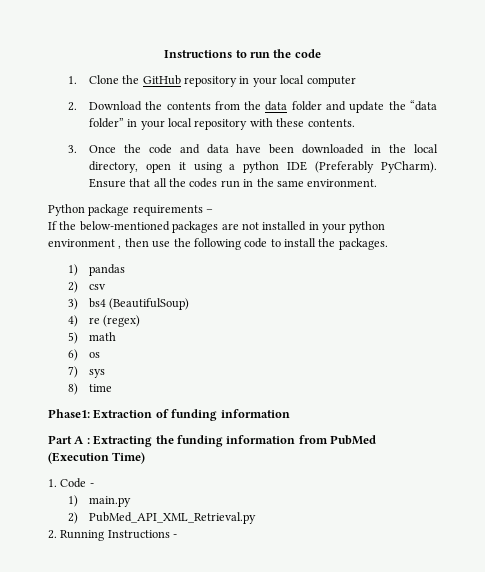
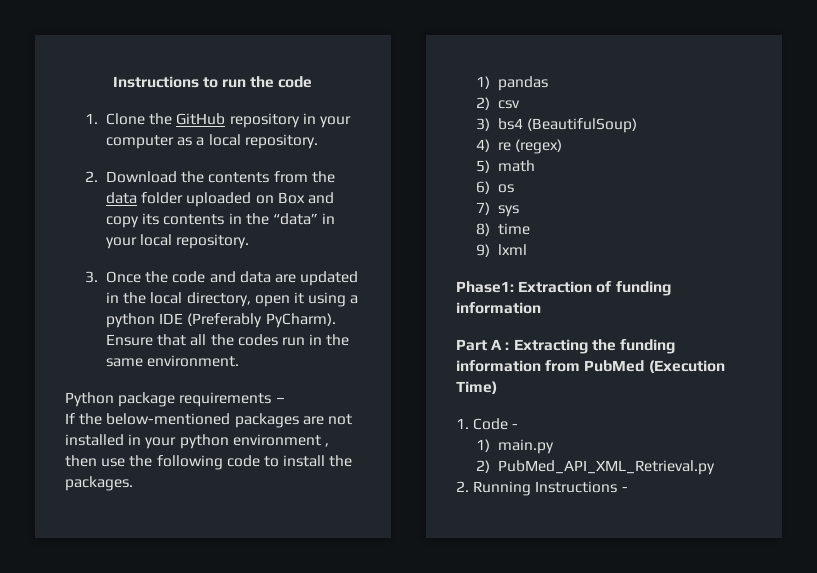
- 1. Clone the GitHub repository in your local computer
+ 1. Clone the GitHub repository in your computer as a local repository.
- 2. Download the contents from the data folder and update the “data folder” in your local repository with these contents.
+ 2. Download the contents from the data folder uploaded on Box and copy its contents in the “data” in your local repository.
- 3. Once the code and data have been downloaded in the local directory, open it using a python IDE (Preferably PyCharm).
+ 3. Once the code and data are updated in the local directory, open it using a python IDE (Preferably PyCharm).
+ 9) lxml

